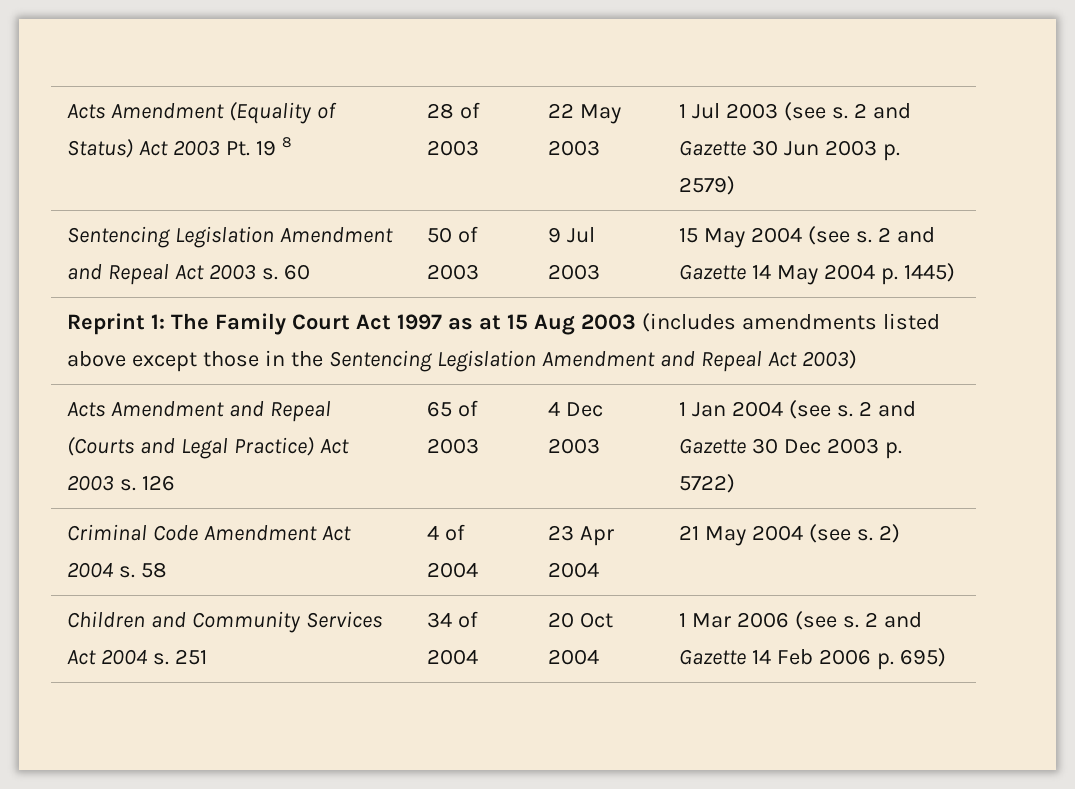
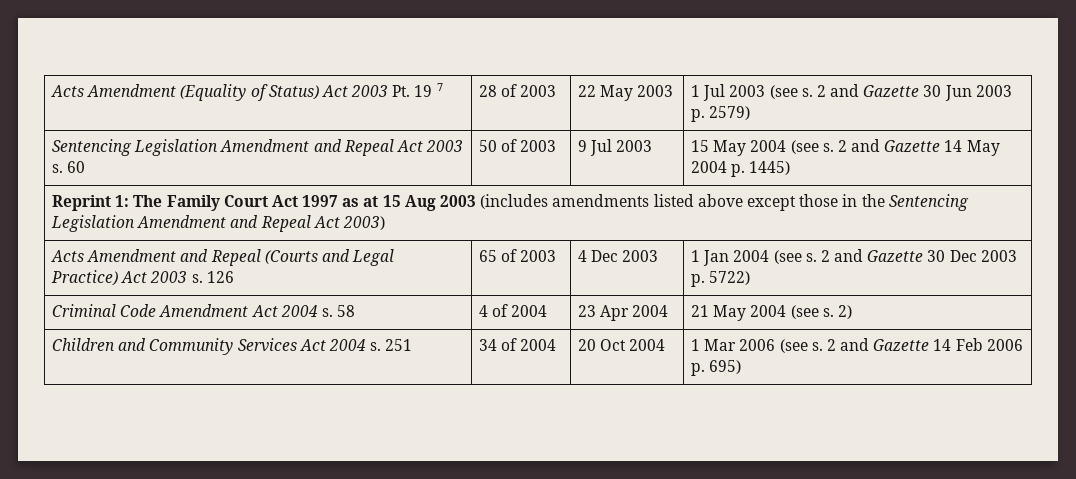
- Acts Amendment (Equality of Status) Act 2003 Pt. 19 8 | 28 of 2003 | 22 May 2003 | 1 Jul 2003 (see s. 2 and Gazette 30 Jun 2003 p. 2579)
+ Acts Amendment (Equality of Status) Act 2003 Pt. 19 7 | 28 of 2003 | 22 May 2003 | 1 Jul 2003 (see s. 2 and Gazette 30 Jun 2003 p. 2579)

